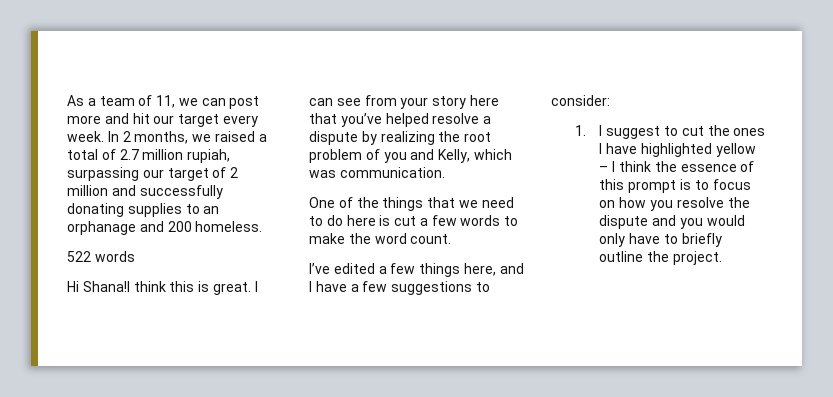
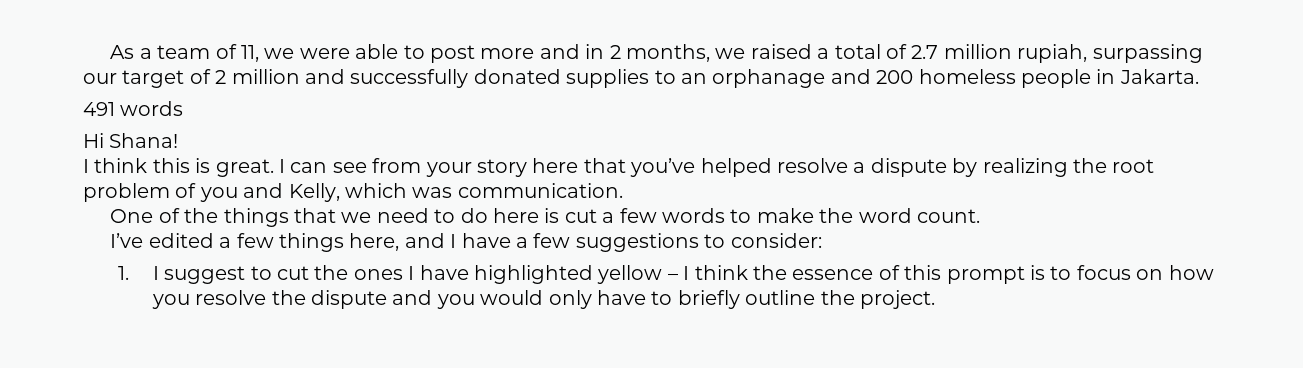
- As a team of 11, we can post more and hit our target every week. In 2 months, we raised a total of 2.7 million rupiah, surpassing our target of 2 million and successfully donating supplies to an orphanage and 200 homeless.
- 522 words
+ As a team of 11, we were able to post more and in 2 months, we raised a total of 2.7 million rupiah, surpassing our target of 2 million and successfully donated supplies to an orphanage and 200 homeless people in Jakarta.
+ 491 words
- Hi Shana!I think this is great.
+ Hi Shana!
+ I think this is great.

